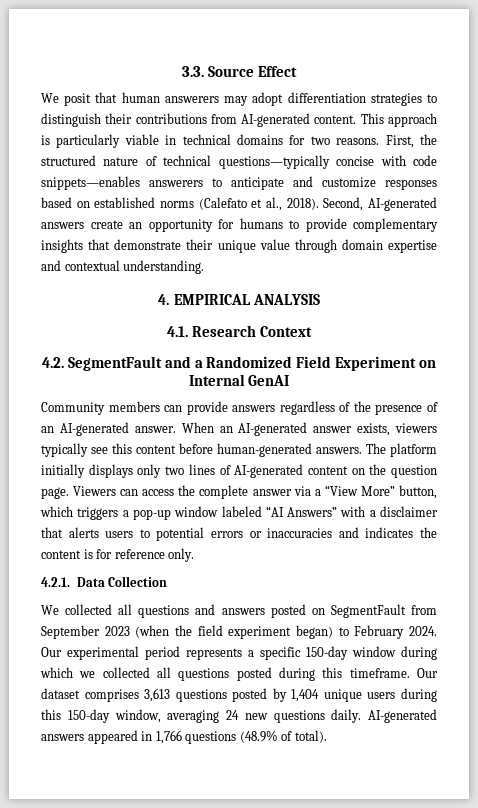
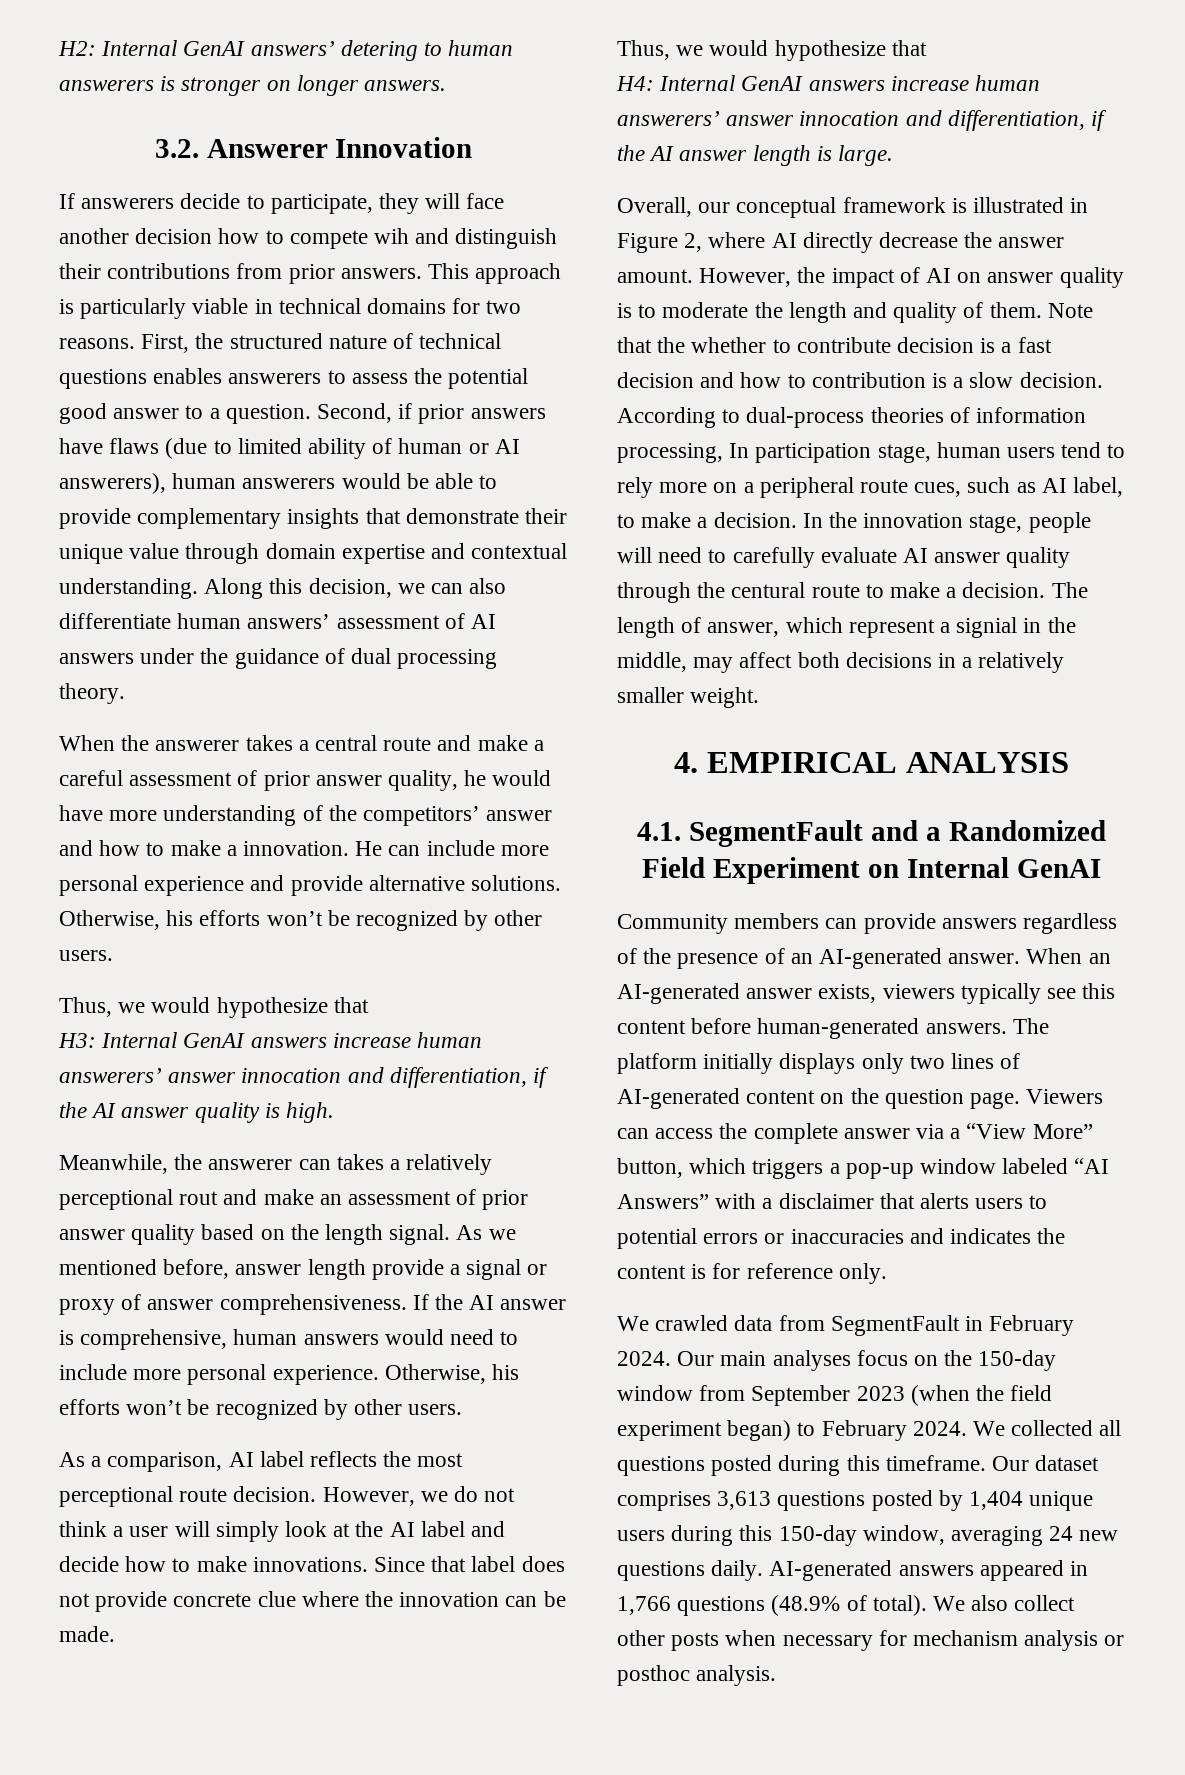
- 3.3. Source Effect
- We posit that human answerers may adopt differentiation strategies to distinguish their contributions from AI-generated content.
+ H2: Internal GenAI answers’ detering to human answerers is stronger on longer answers.
+ 3.2. Answerer Innovation
+ If answerers decide to participate, they will face another decision how to compete wih and distinguish their contributions from prior answers.
- First, the structured nature of technical questions—typically concise with code snippets—enables answerers to anticipate and customize responses based on established norms (Calefato et al., 2018). Second, AI-generated answers create an opportunity for humans to provide complementary insights that demonstrate their unique value through domain expertise and contextual understanding.
+ First, the structured nature of technical questions enables answerers to assess the potential good answer to a question. Second, if prior answers have flaws (due to limited ability of human or AI answerers), human answerers would be able to provide complementary insights that demonstrate their unique value through domain expertise and contextual understanding. Along this decision, we can also differentiate human answers’ assessment of AI answers under the guidance of dual processing theory.
+ When the answerer takes a central route and make a careful assessment of prior answer quality, he would have more understanding of the competitors’ answer and how to make a innovation. He can include more personal experience and provide alternative solutions. Otherwise, his efforts won’t be recognized by other users.
+ Thus, we would hypothesize that
+ H3: Internal GenAI answers increase human answerers’ answer innocation and differentiation, if the AI answer quality is high.
+ Meanwhile, the answerer can takes a relatively perceptional rout and make an assessment of prior answer quality based on the length signal. As we mentioned before, answer length provide a signal or proxy of answer comprehensiveness. If the AI answer is comprehensive, human answers would need to include more personal experience. Otherwise, his efforts won’t be recognized by other users.
+ As a comparison, AI label reflects the most perceptional route decision. However, we do not think a user will simply look at the AI label and decide how to make innovations. Since that label does not provide concrete clue where the innovation can be made.
+ Thus, we would hypothesize that
+ H4: Internal GenAI answers increase human answerers’ answer innocation and differentiation, if the AI answer length is large.
+ Overall, our conceptual framework is illustrated in Figure 2, where AI directly decrease the answer amount. However, the impact of AI on answer quality is to moderate the length and quality of them. Note that the whether to contribute decision is a fast decision and how to contribution is a slow decision. According to dual-process theories of information processing, In participation stage, human users tend to rely more on a peripheral route cues, such as AI label, to make a decision. In the innovation stage, people will need to carefully evaluate AI answer quality through the centural route to make a decision. The length of answer, which represent a signial in the middle, may affect both decisions in a relatively smaller weight.
- 4.1. Research Context
- 4.2. SegmentFault and a Randomized Field Experiment on Internal GenAI
+ 4.1. SegmentFault and a Randomized Field Experiment on Internal GenAI
- 4.2.1. Data Collection
- We collected all questions and answers posted on SegmentFault from September 2023 (when the field experiment began) to February 2024.
+ We crawled data from SegmentFault in February 2024. Our main analyses focus on the 150-day window from September 2023 (when the field experiment began) to February 2024.
- Our experimental period represents a specific 150-day window during which we collected all questions posted during this timeframe.
+ We collected all questions posted during this timeframe.
+ We also collect other posts when necessary for mechanism analysis or posthoc analysis.

